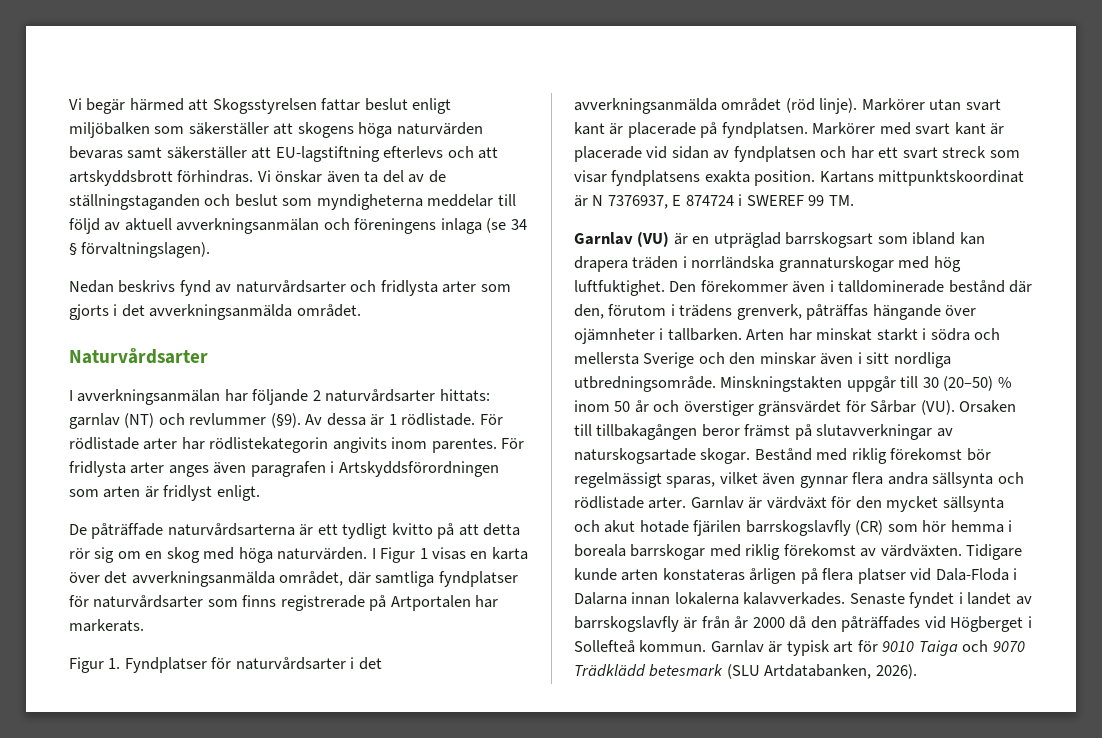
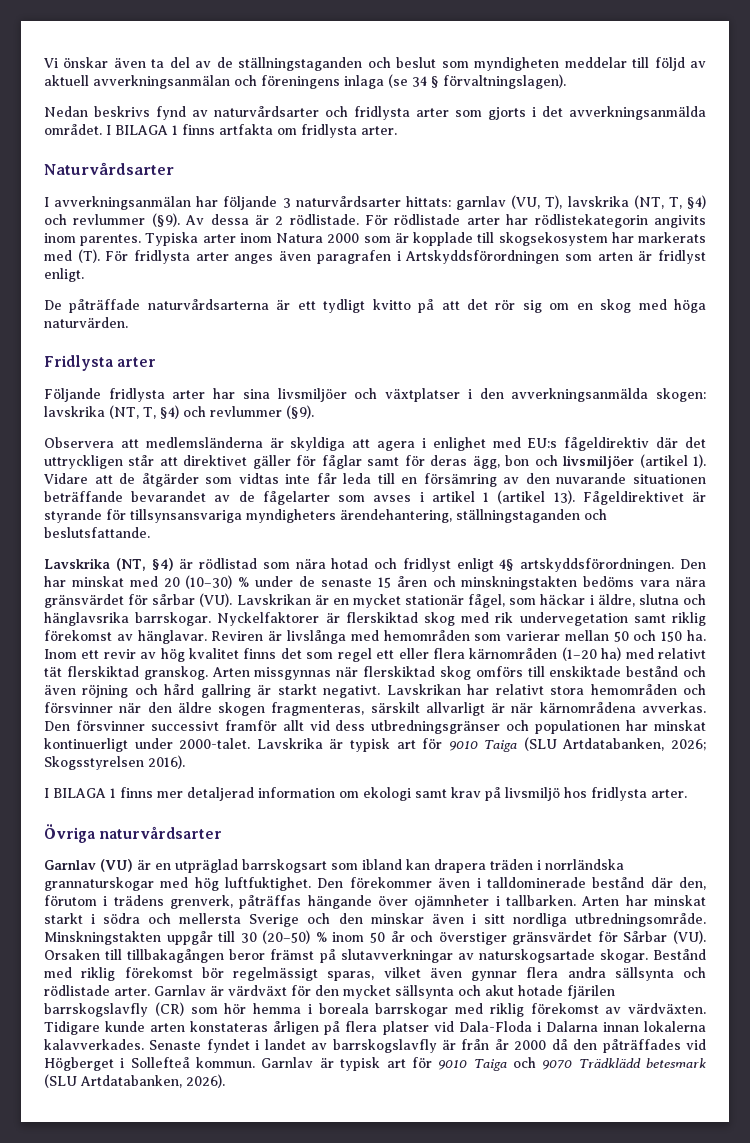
- Vi begär härmed att Skogsstyrelsen fattar beslut enligt miljöbalken som säkerställer att skogens höga naturvärden bevaras samt säkerställer att EU-lagstiftning efterlevs och att artskyddsbrott förhindras. Vi önskar även ta del av de ställningstaganden och beslut som myndigheterna meddelar till följd av aktuell avverkningsanmälan och föreningens inlaga (se 34 § förvaltningslagen).
+ Vi önskar även ta del av de ställningstaganden och beslut som myndigheten meddelar till följd av aktuell avverkningsanmälan och föreningens inlaga (se 34 § förvaltningslagen).
+ I BILAGA 1 finns artfakta om fridlysta arter.
- I avverkningsanmälan har följande 2 naturvårdsarter hittats: garnlav (NT) och revlummer (§9).
+ I avverkningsanmälan har följande 3 naturvårdsarter hittats: garnlav (VU, T), lavskrika (NT, T, §4) och revlummer (§9).
- Av dessa är 1 rödlistade.
+ Av dessa är 2 rödlistade.
- För fridlysta arter anges även paragrafen i Artskyddsförordningen som arten är fridlyst enligt.
+ Typiska arter inom Natura 2000 som är kopplade till skogsekosystem har markerats med (T). För fridlysta arter anges även paragrafen i Artskyddsförordningen som arten är fridlyst enligt.
- De påträffade naturvårdsarterna är ett tydligt kvitto på att detta rör sig om en skog med höga naturvärden. I Figur 1 visas en karta över det avverkningsanmälda området, där samtliga fyndplatser för naturvårdsarter som finns registrerade på Artportalen har markerats.
- Figur 1. Fyndplatser för naturvårdsarter i det avverkningsanmälda området (röd linje). Markörer utan svart kant är placerade på fyndplatsen. Markörer med svart kant är placerade vid sidan av fyndplatsen och har ett svart streck som visar fyndplatsens exakta position. Kartans mittpunktskoordinat är N 7376937, E 874724 i SWEREF 99 TM.
+ De påträffade naturvårdsarterna är ett tydligt kvitto på att det rör sig om en skog med höga naturvärden.
+ Fridlysta arter
+ Följande fridlysta arter har sina livsmiljöer och växtplatser i den avverkningsanmälda skogen: lavskrika (NT, T, §4) och revlummer (§9).
+ Observera att medlemsländerna är skyldiga att agera i enlighet med EU:s fågeldirektiv där det uttryckligen står att direktivet gäller för fåglar samt för deras ägg, bon och livsmiljöer (artikel 1). Vidare att de åtgärder som vidtas inte får leda till en försämring av den nuvarande situationen beträffande bevarandet av de fågelarter som avses i artikel 1 (artikel 13). Fågeldirektivet är styrande för tillsynsansvariga myndigheters ärendehantering, ställningstaganden och beslutsfattande.
+ Lavskrika (NT, §4) är rödlistad som nära hotad och fridlyst enligt 4§ artskyddsförordningen. Den har minskat med 20 (10–30) % under de senaste 15 åren och minskningstakten bedöms vara nära gränsvärdet för sårbar (VU). Lavskrikan är en mycket stationär fågel, som häckar i äldre, slutna och hänglavsrika barrskogar. Nyckelfaktorer är flerskiktad skog med rik undervegetation samt riklig förekomst av hänglavar. Reviren är livslånga med hemområden som varierar mellan 50 och 150 ha. Inom ett revir av hög kvalitet finns det som regel ett eller flera kärnområden (1–20 ha) med relativt tät flerskiktad granskog. Arten missgynnas när flerskiktad skog omförs till enskiktade bestånd och även röjning och hård gallring är starkt negativt. Lavskrikan har relativt stora hemområden och försvinner när den äldre skogen fragmenteras, särskilt allvarligt är när kärnområdena avverkas. Den försvinner successivt framför allt vid dess utbredningsgränser och populationen har minskat kontinuerligt under 2000-talet. Lavskrika är typisk art för 9010 Taiga (SLU Artdatabanken, 2026; Skogsstyrelsen 2016).
+ I BILAGA 1 finns mer detaljerad information om ekologi samt krav på livsmiljö hos fridlysta arter.
+ Övriga naturvårdsarter

